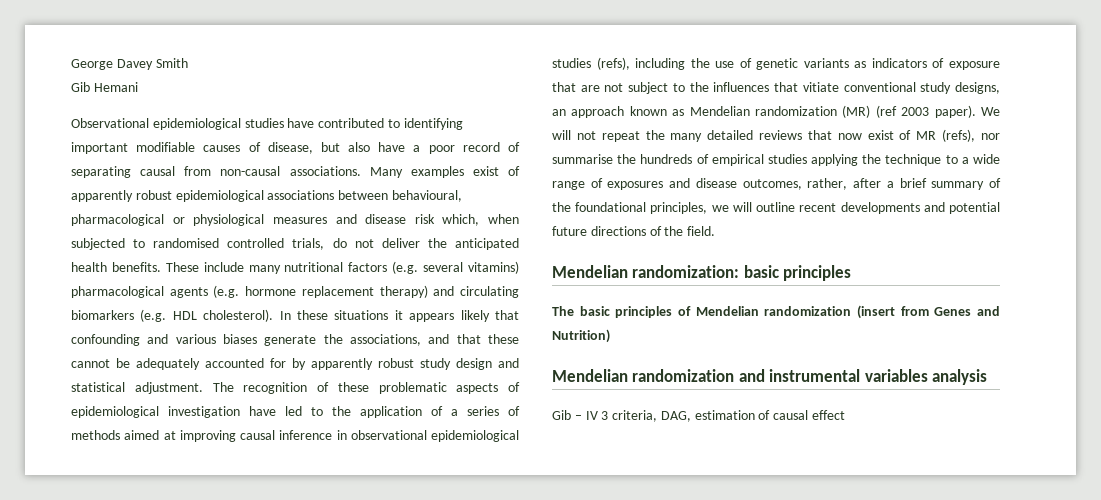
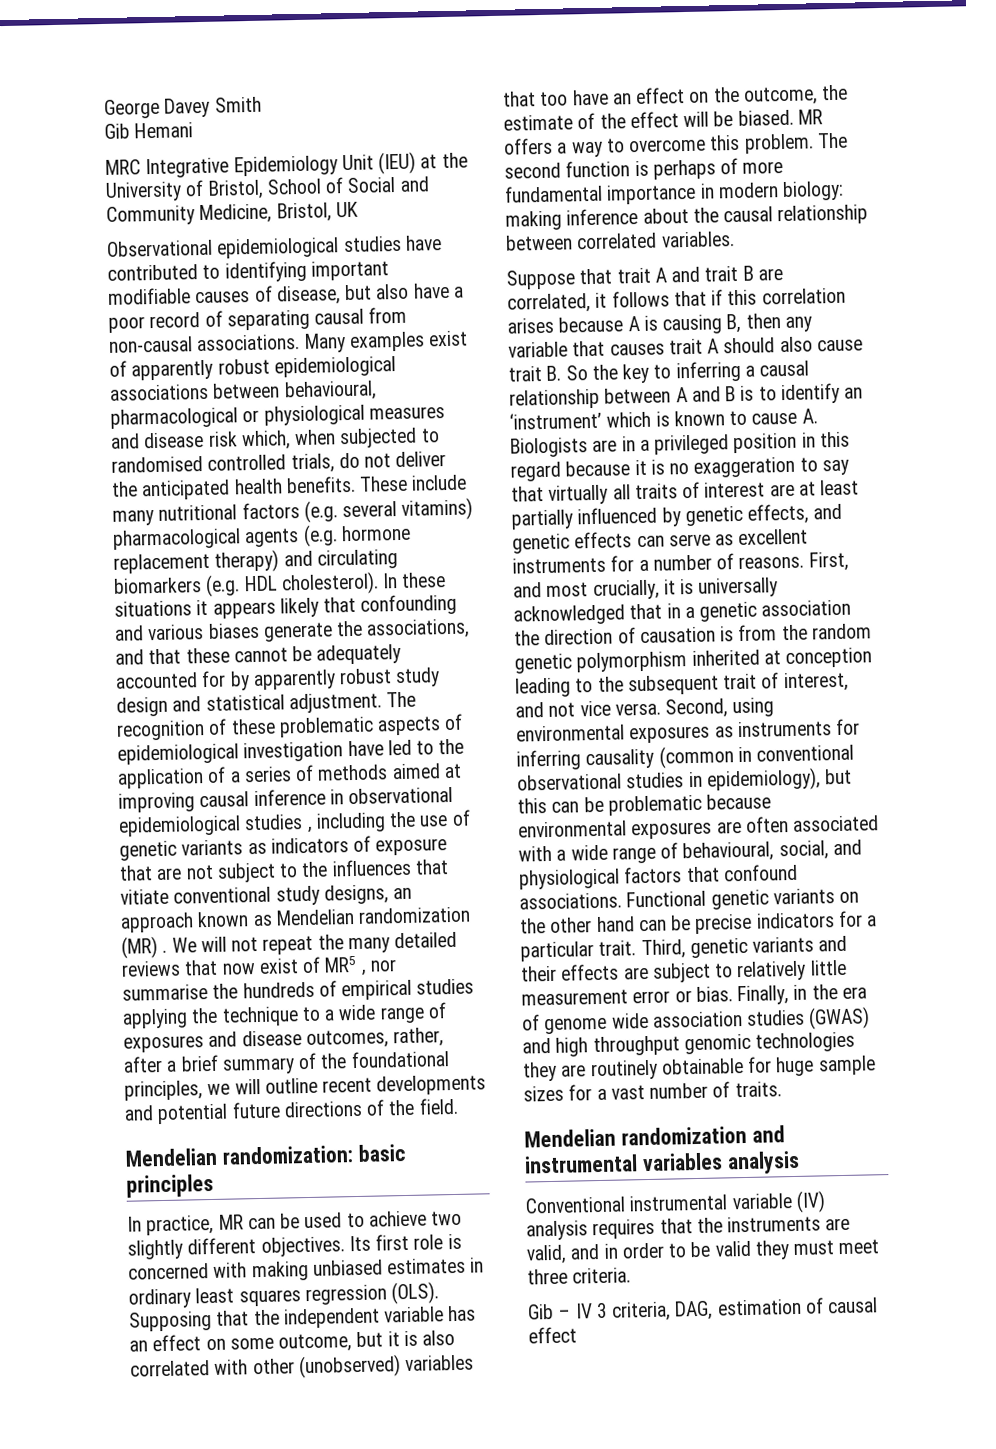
+ MRC Integrative Epidemiology Unit (IEU) at the University of Bristol, School of Social and Community Medicine, Bristol, UK
- The recognition of these problematic aspects of epidemiological investigation have led to the application of a series of methods aimed at improving causal inference in observational epidemiological studies (refs), including the use of genetic variants as indicators of exposure that are not subject to the influences that vitiate conventional study designs, an approach known as Mendelian randomization (MR) (ref 2003 paper).
+ The recognition of these problematic aspects of epidemiological investigation have led to the application of a series of methods aimed at improving causal inference in observational epidemiological studies , including the use of genetic variants as indicators of exposure that are not subject to the influences that vitiate conventional study designs, an approach known as Mendelian randomization (MR) .
- We will not repeat the many detailed reviews that now exist of MR (refs), nor summarise the hundreds of empirical studies applying the technique to a wide range of exposures and disease outcomes, rather, after a brief summary of the foundational principles, we will outline recent developments and potential future directions of the field.
+ We will not repeat the many detailed reviews that now exist of MR5 , nor summarise the hundreds of empirical studies applying the technique to a wide range of exposures and disease outcomes, rather, after a brief summary of the foundational principles, we will outline recent developments and potential future directions of the field.
- The basic principles of Mendelian randomization (insert from Genes and Nutrition)
+ In practice, MR can be used to achieve two slightly different objectives. Its first role is concerned with making unbiased estimates in ordinary least squares regression (OLS). Supposing that the independent variable has an effect on some outcome, but it is also correlated with other (unobserved) variables that too have an effect on the outcome, the estimate of the effect will be biased. MR offers a way to overcome this problem. The second function is perhaps of more fundamental importance in modern biology: making inference about the causal relationship between correlated variables.
+ Suppose that trait A and trait B are correlated, it follows that if this correlation arises because A is causing B, then any variable that causes trait A should also cause trait B. So the key to inferring a causal relationship between A and B is to identify an ‘instrument’ which is known to cause A. Biologists are in a privileged position in this regard because it is no exaggeration to say that virtually all traits of interest are at least partially influenced by genetic effects, and genetic effects can serve as excellent instruments for a number of reasons. First, and most crucially, it is universally acknowledged that in a genetic association the direction of causation is from the random genetic polymorphism inherited at conception leading to the subsequent trait of interest, and not vice versa. Second, using environmental exposures as instruments for inferring causality (common in conventional observational studies in epidemiology), but this can be problematic because environmental exposures are often associated with a wide range of behavioural, social, and physiological factors that confound associations. Functional genetic variants on the other hand can be precise indicators for a particular trait. Third, genetic variants and their effects are subject to relatively little measurement error or bias. Finally, in the era of genome wide association studies (GWAS) and high throughput genomic technologies they are routinely obtainable for huge sample sizes for a vast number of traits.
+ Conventional instrumental variable (IV) analysis requires that the instruments are valid, and in order to be valid they must meet three criteria.

